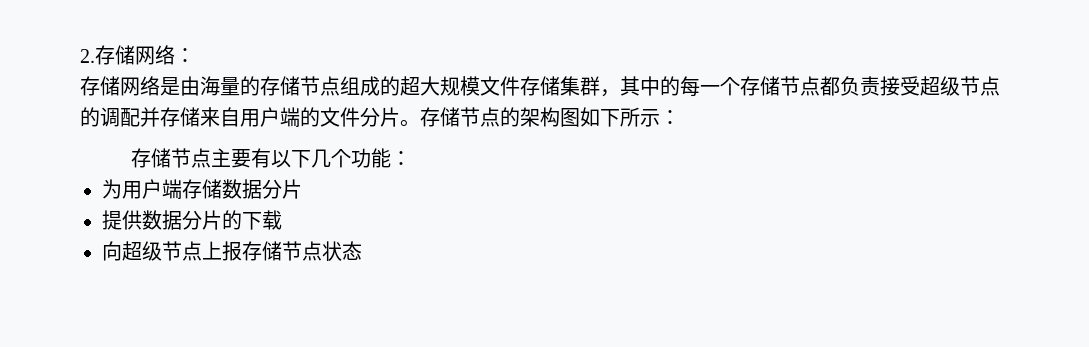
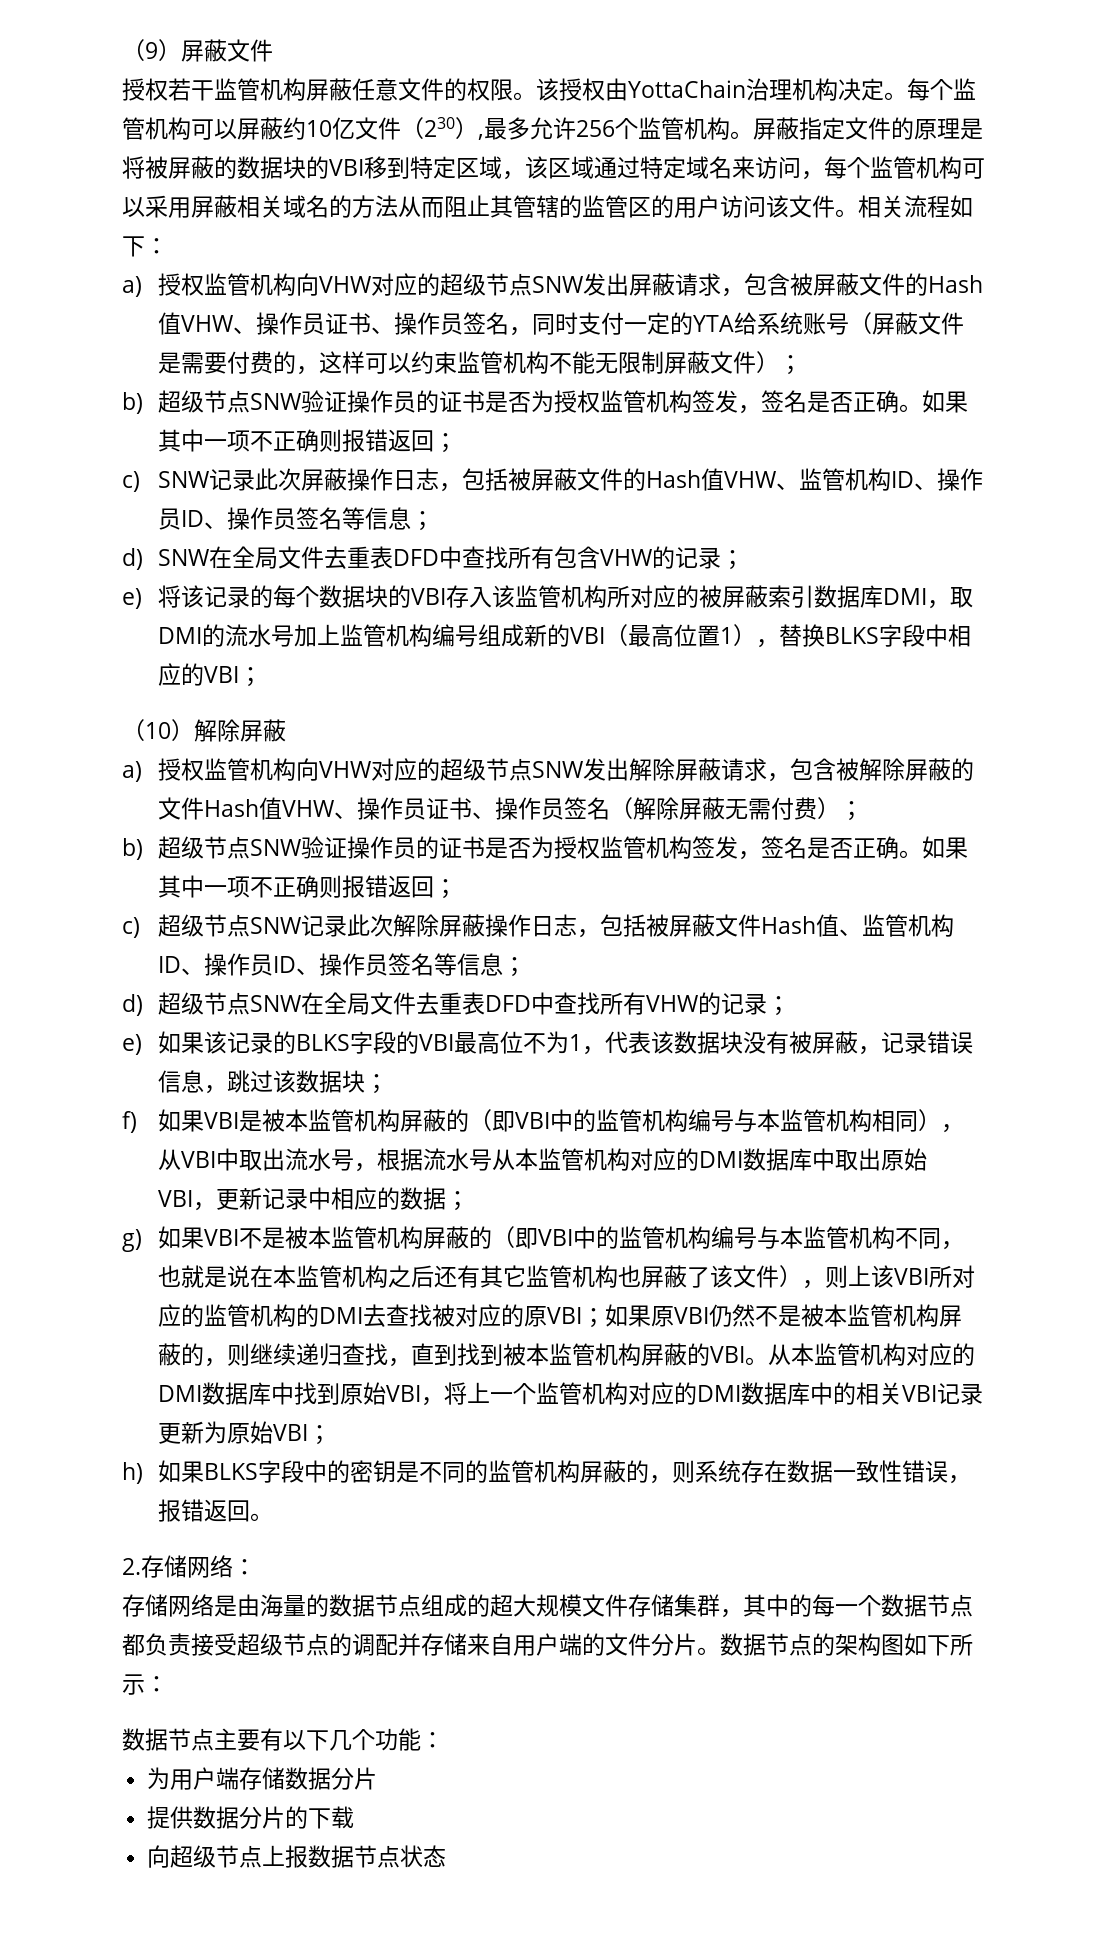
+ （9）屏蔽文件
+ 授权若干监管机构屏蔽任意文件的权限。该授权由YottaChain治理机构决定。每个监管机构可以屏蔽约10亿文件（230）,最多允许256个监管机构。屏蔽指定文件的原理是将被屏蔽的数据块的VBI移到特定区域，该区域通过特定域名来访问，每个监管机构可以采用屏蔽相关域名的方法从而阻止其管辖的监管区的用户访问该文件。相关流程如下：
+ a)授权监管机构向VHW对应的超级节点SNW发出屏蔽请求，包含被屏蔽文件的Hash值VHW、操作员证书、操作员签名，同时支付一定的YTA给系统账号（屏蔽文件是需要付费的，这样可以约束监管机构不能无限制屏蔽文件）；
+ b)超级节点SNW验证操作员的证书是否为授权监管机构签发，签名是否正确。如果其中一项不正确则报错返回；
+ c) SNW记录此次屏蔽操作日志，包括被屏蔽文件的Hash值VHW、监管机构ID、操作员ID、操作员签名等信息；
+ d) SNW在全局文件去重表DFD中查找所有包含VHW的记录；
+ e)将该记录的每个数据块的VBI存入该监管机构所对应的被屏蔽索引数据库DMI，取DMI的流水号加上监管机构编号组成新的VBI（最高位置1），替换BLKS字段中相应的VBI；
+ （10）解除屏蔽
+ a)授权监管机构向VHW对应的超级节点SNW发出解除屏蔽请求，包含被解除屏蔽的文件Hash值VHW、操作员证书、操作员签名（解除屏蔽无需付费）；
+ b)超级节点SNW验证操作员的证书是否为授权监管机构签发，签名是否正确。如果其中一项不正确则报错返回；
+ c)超级节点SNW记录此次解除屏蔽操作日志，包括被屏蔽文件Hash值、监管机构ID、操作员ID、操作员签名等信息；
+ d)超级节点SNW在全局文件去重表DFD中查找所有VHW的记录；
+ e)如果该记录的BLKS字段的VBI最高位不为1，代表该数据块没有被屏蔽，记录错误信息，跳过该数据块；
+ f)如果VBI是被本监管机构屏蔽的（即VBI中的监管机构编号与本监管机构相同），从VBI中取出流水号，根据流水号从本监管机构对应的DMI数据库中取出原始VBI，更新记录中相应的数据；
+ g)如果VBI不是被本监管机构屏蔽的（即VBI中的监管机构编号与本监管机构不同，也就是说在本监管机构之后还有其它监管机构也屏蔽了该文件），则上该VBI所对应的监管机构的DMI去查找被对应的原VBI；如果原VBI仍然不是被本监管机构屏蔽的，则继续递归查找，直到找到被本监管机构屏蔽的VBI。从本监管机构对应的DMI数据库中找到原始VBI，将上一个监管机构对应的DMI数据库中的相关VBI记录更新为原始VBI；
+ h)如果BLKS字段中的密钥是不同的监管机构屏蔽的，则系统存在数据一致性错误，报错返回。
- 存储网络是由海量的存储节点组成的超大规模文件存储集群，其中的每一个存储节点都负责接受超级节点的调配并存储来自用户端的文件分片。
+ 存储网络是由海量的数据节点组成的超大规模文件存储集群，其中的每一个数据节点都负责接受超级节点的调配并存储来自用户端的文件分片。
- 存储节点的架构图如下所示：
+ 数据节点的架构图如下所示：
- 存储节点主要有以下几个功能：
+ 数据节点主要有以下几个功能：
- 向超级节点上报存储节点状态
+ 向超级节点上报数据节点状态

